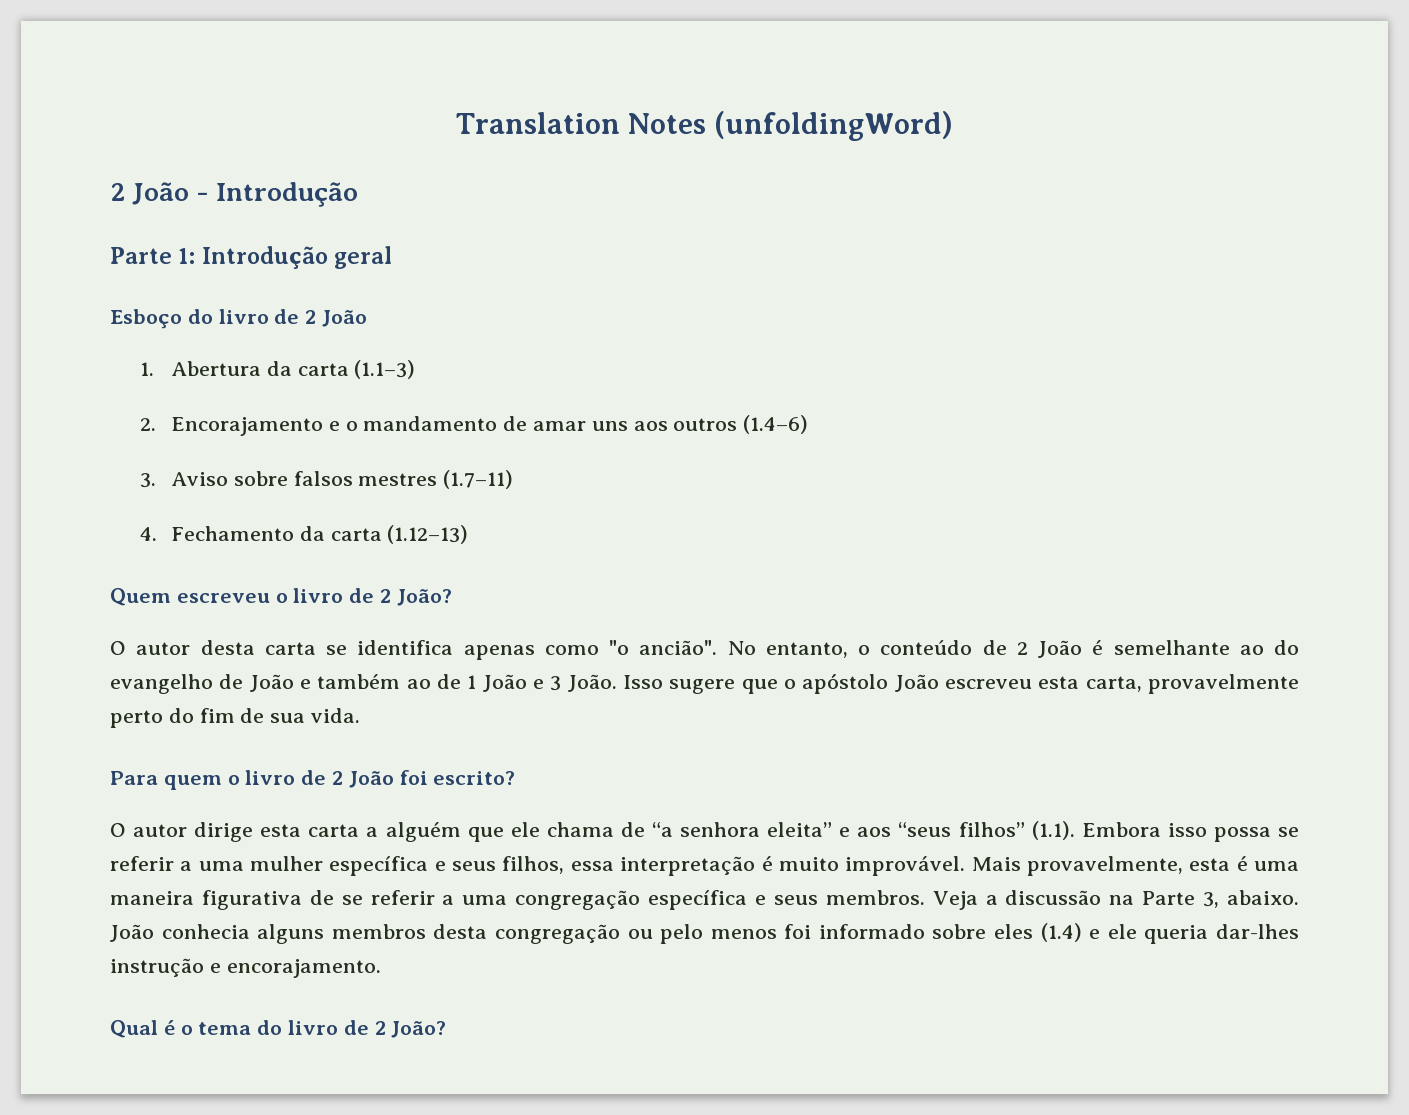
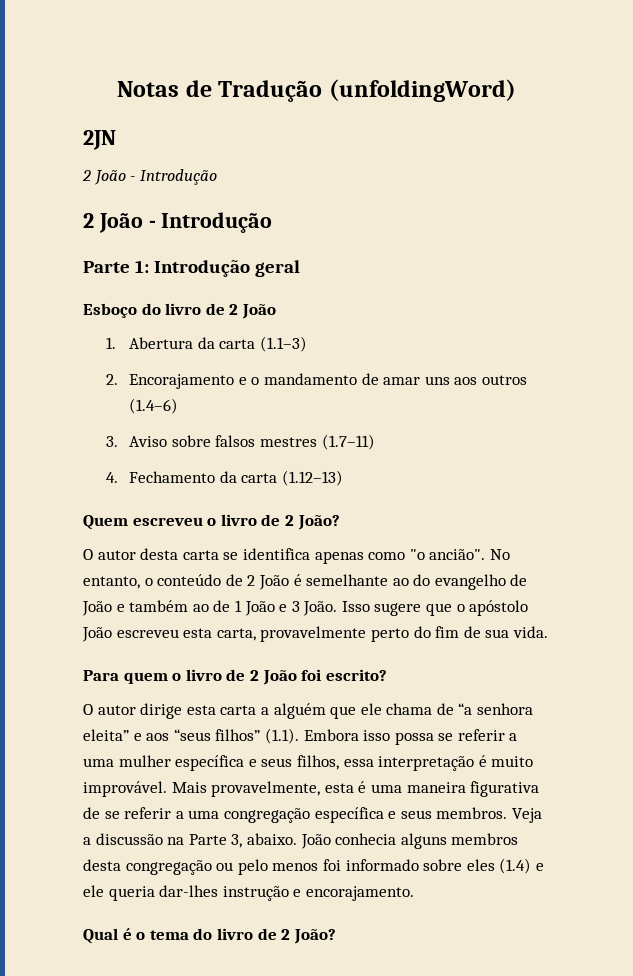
- Translation Notes (unfoldingWord)
+ Notas de Tradução (unfoldingWord)
+ 2JN
+ 2 João - Introdução

